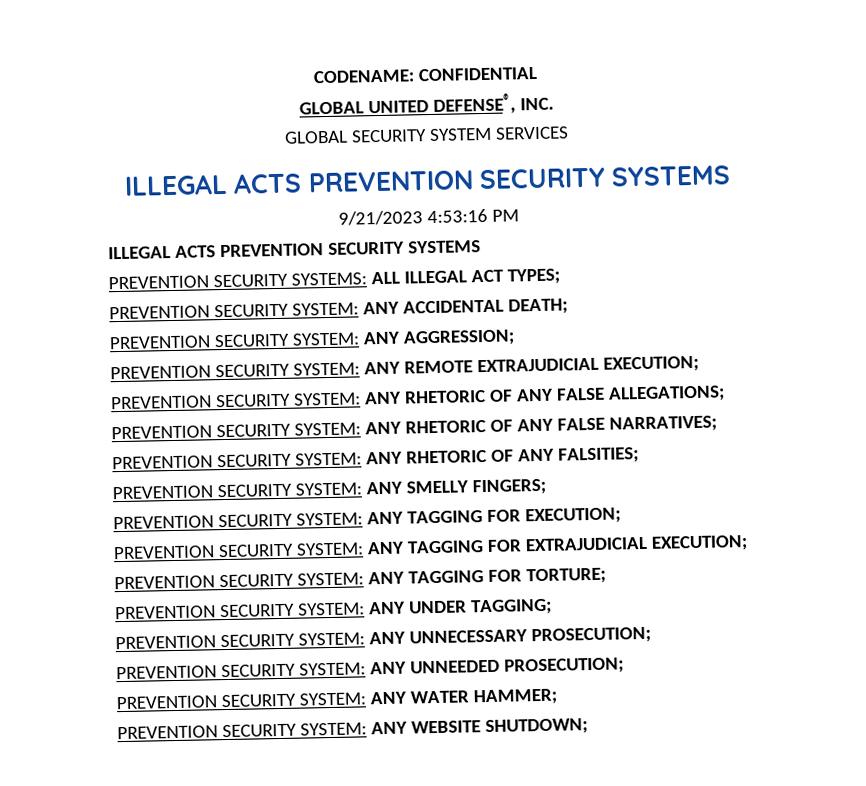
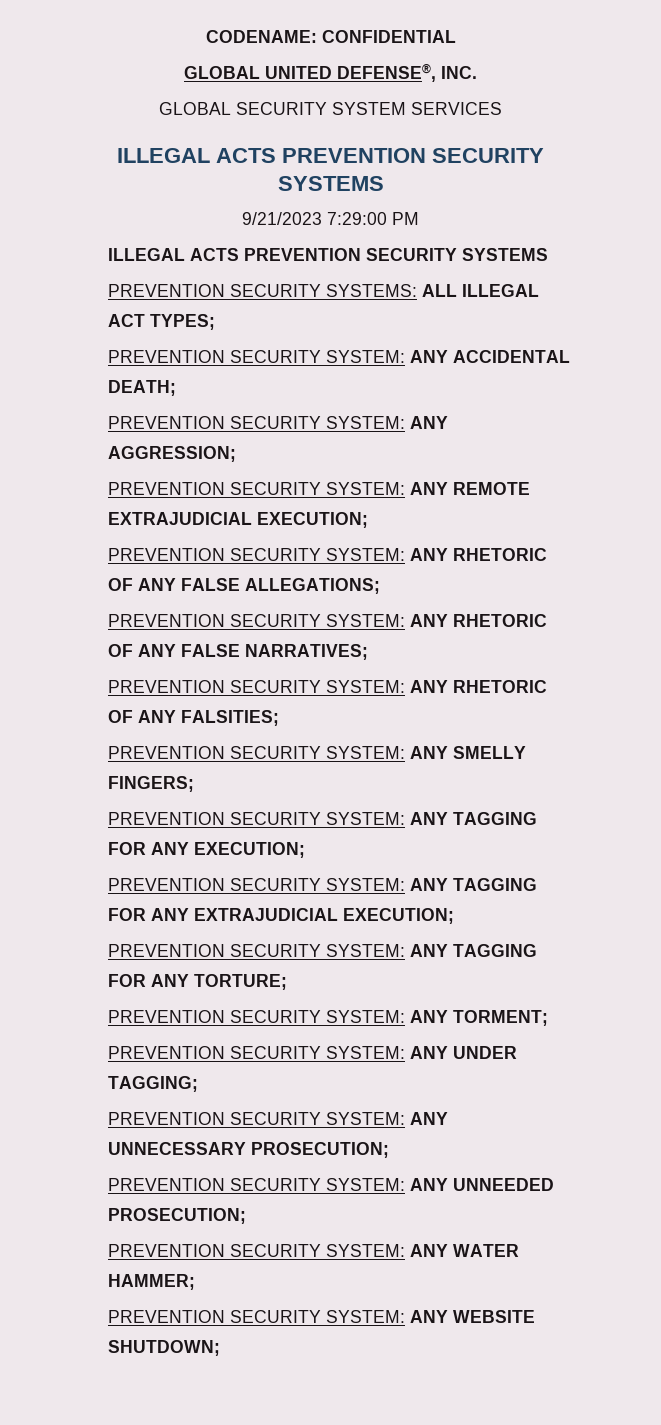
- 9/21/2023 4:53:16 PM
+ 9/21/2023 7:29:00 PM
- PREVENTION SECURITY SYSTEM: ANY TAGGING FOR EXECUTION;
- PREVENTION SECURITY SYSTEM: ANY TAGGING FOR EXTRAJUDICIAL EXECUTION;
+ PREVENTION SECURITY SYSTEM: ANY TAGGING FOR ANY EXECUTION;
+ PREVENTION SECURITY SYSTEM: ANY TAGGING FOR ANY EXTRAJUDICIAL EXECUTION;
- PREVENTION SECURITY SYSTEM: ANY TAGGING FOR TORTURE;
+ PREVENTION SECURITY SYSTEM: ANY TAGGING FOR ANY TORTURE;
+ PREVENTION SECURITY SYSTEM: ANY TORMENT;

